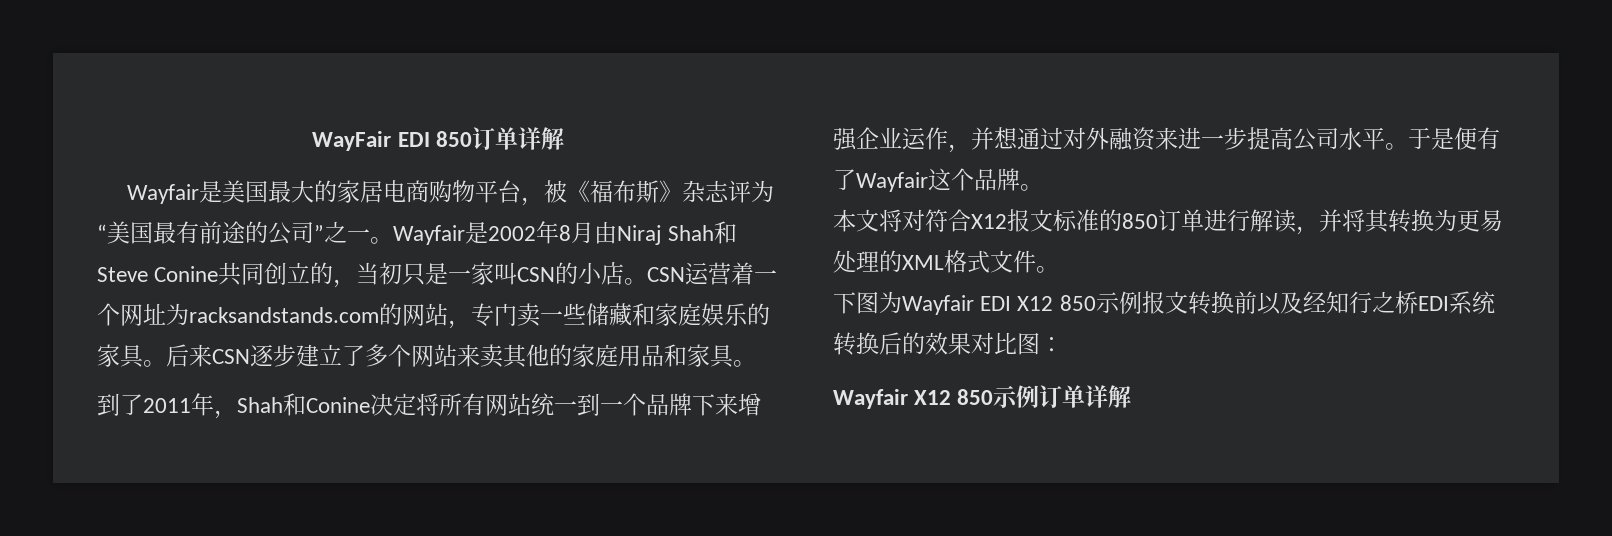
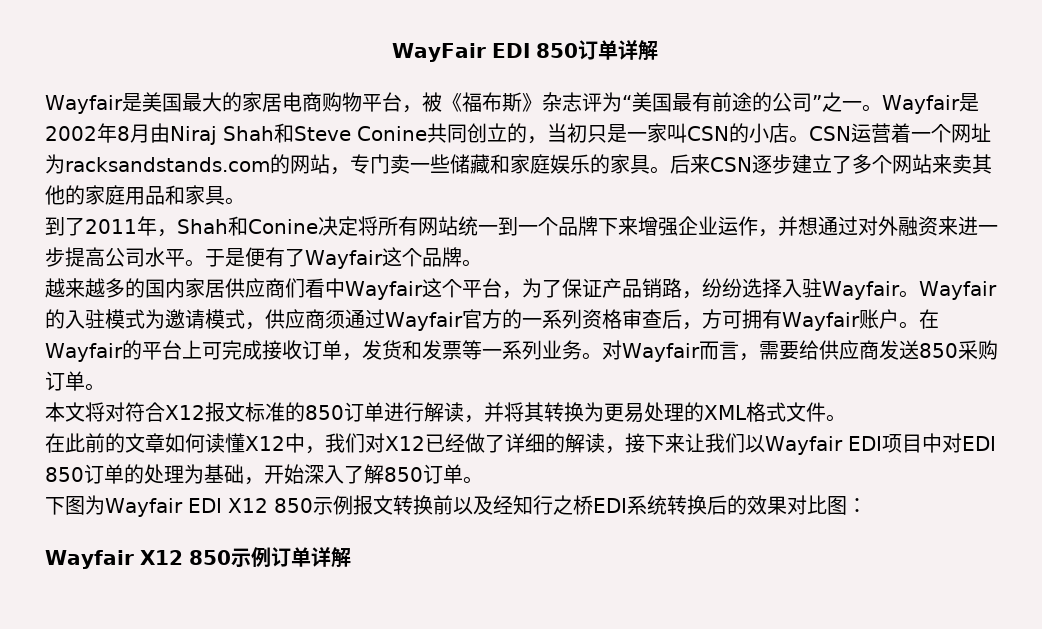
+ 越来越多的国内家居供应商们看中Wayfair这个平台，为了保证产品销路，纷纷选择入驻Wayfair。Wayfair的入驻模式为邀请模式，供应商须通过Wayfair官方的一系列资格审查后，方可拥有Wayfair账户。在Wayfair的平台上可完成接收订单，发货和发票等一系列业务。对Wayfair而言，需要给供应商发送850采购订单。
+ 在此前的文章如何读懂X12中，我们对X12已经做了详细的解读，接下来让我们以Wayfair EDI项目中对EDI 850订单的处理为基础，开始深入了解850订单。

